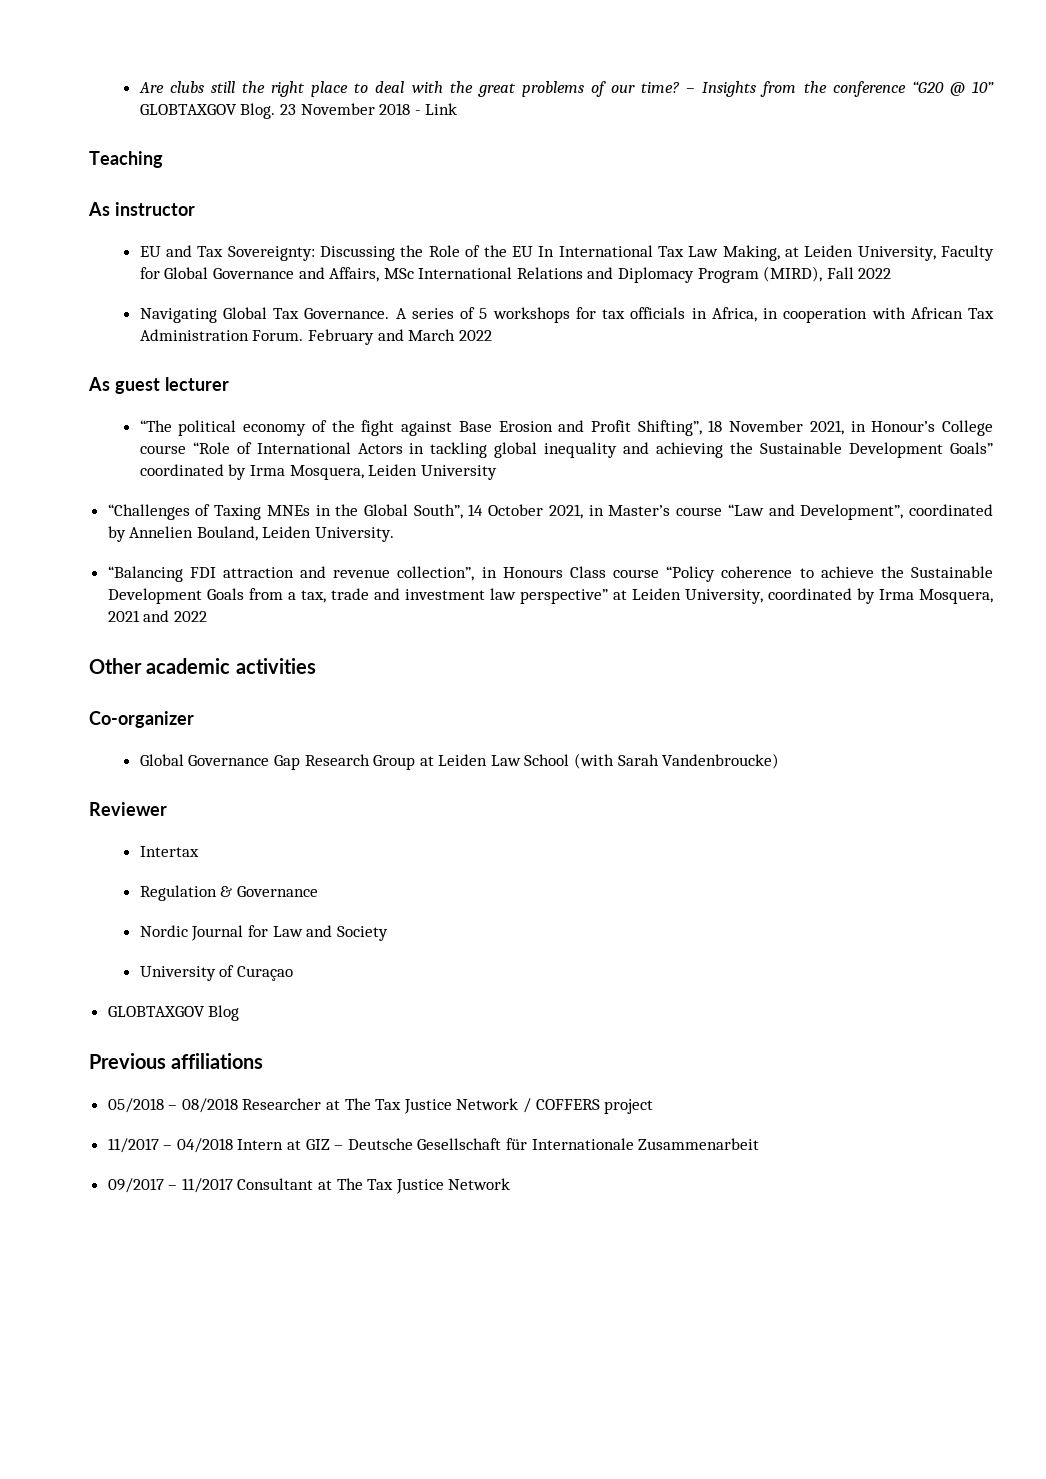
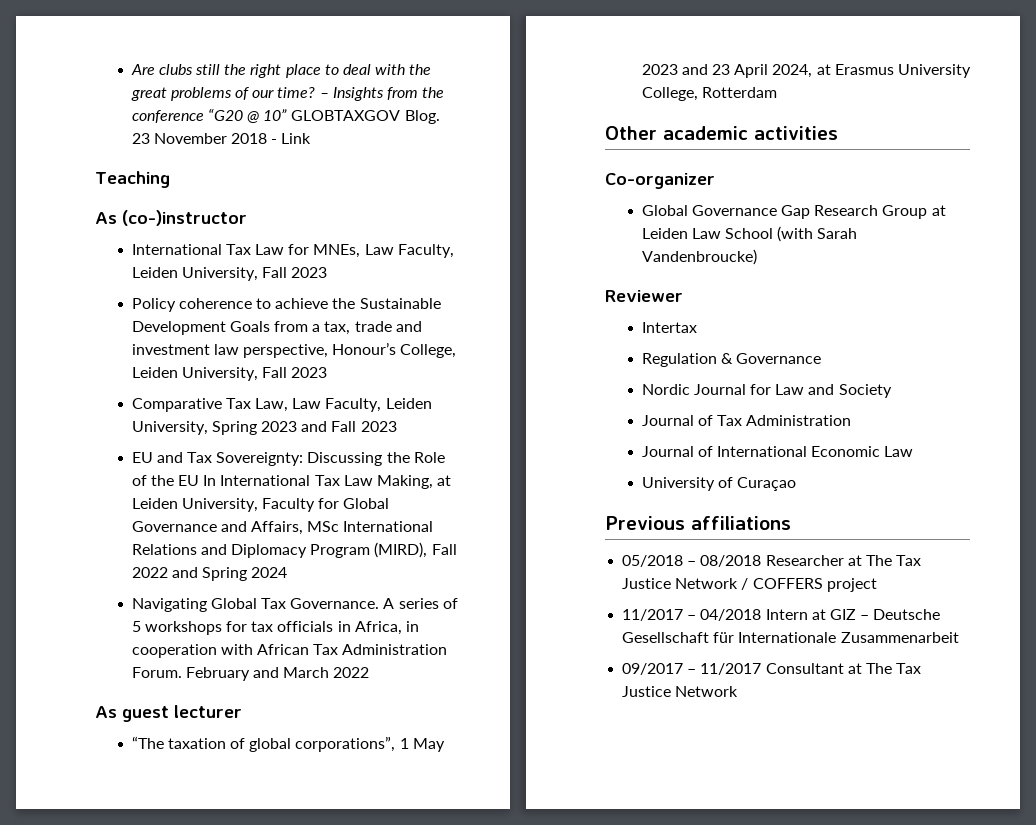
- As instructor
+ As (co-)instructor
+ International Tax Law for MNEs, Law Faculty, Leiden University, Fall 2023
+ Policy coherence to achieve the Sustainable Development Goals from a tax, trade and investment law perspective, Honour’s College, Leiden University, Fall 2023
+ Comparative Tax Law, Law Faculty, Leiden University, Spring 2023 and Fall 2023
- EU and Tax Sovereignty: Discussing the Role of the EU In International Tax Law Making, at Leiden University, Faculty for Global Governance and Affairs, MSc International Relations and Diplomacy Program (MIRD), Fall 2022
+ EU and Tax Sovereignty: Discussing the Role of the EU In International Tax Law Making, at Leiden University, Faculty for Global Governance and Affairs, MSc International Relations and Diplomacy Program (MIRD), Fall 2022 and Spring 2024
- “The political economy of the fight against Base Erosion and Profit Shifting”, 18 November 2021, in Honour’s College course “Role of International Actors in tackling global inequality and achieving the Sustainable Development Goals” coordinated by Irma Mosquera, Leiden University
- “Challenges of Taxing MNEs in the Global South”, 14 October 2021, in Master’s course “Law and Development”, coordinated by Annelien Bouland, Leiden University.
- “Balancing FDI attraction and revenue collection”, in Honours Class course “Policy coherence to achieve the Sustainable Development Goals from a tax, trade and investment law perspective” at Leiden University, coordinated by Irma Mosquera, 2021 and 2022
+ “The taxation of global corporations”, 1 May 2023 and 23 April 2024, at Erasmus University College, Rotterdam
+ Journal of Tax Administration
+ Journal of International Economic Law
- GLOBTAXGOV Blog

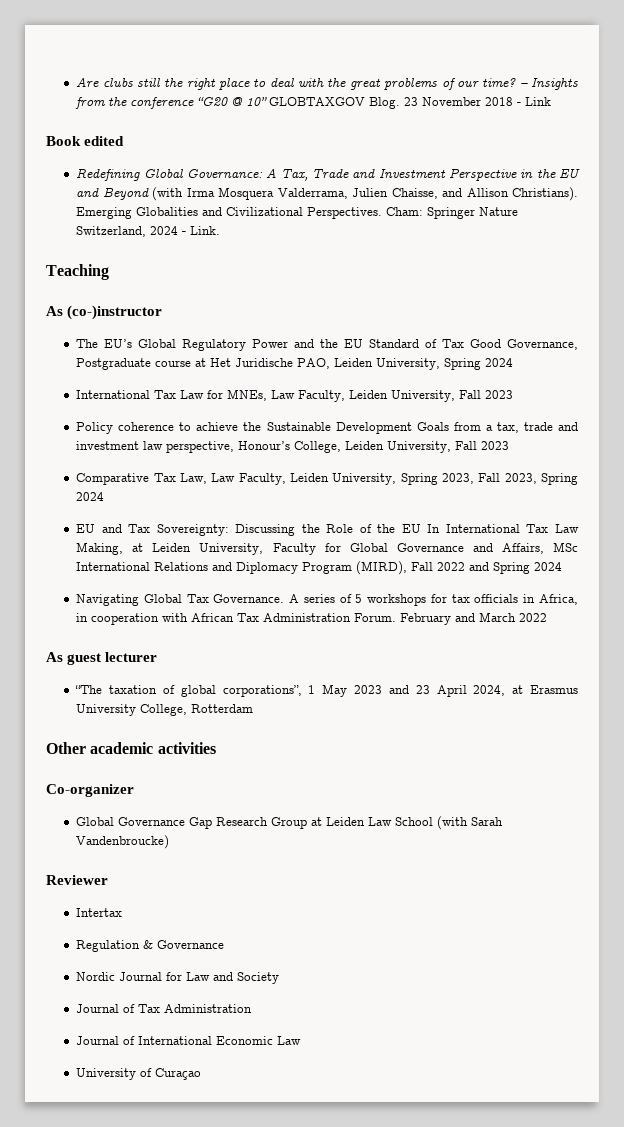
+ Book edited
+ Redefining Global Governance: A Tax, Trade and Investment Perspective in the EU and Beyond (with Irma Mosquera Valderrama, Julien Chaisse, and Allison Christians). Emerging Globalities and Civilizational Perspectives. Cham: Springer Nature Switzerland, 2024 - Link.
  Teaching
  As (co-)instructor
+ The EU’s Global Regulatory Power and the EU Standard of Tax Good Governance, Postgraduate course at Het Juridische PAO, Leiden University, Spring 2024
- Comparative Tax Law, Law Faculty, Leiden University, Spring 2023 and Fall 2023
+ Comparative Tax Law, Law Faculty, Leiden University, Spring 2023, Fall 2023, Spring 2024
- Previous affiliations
- 05/2018 – 08/2018 Researcher at The Tax Justice Network / COFFERS project
- 11/2017 – 04/2018 Intern at GIZ – Deutsche Gesellschaft für Internationale Zusammenarbeit
- 09/2017 – 11/2017 Consultant at The Tax Justice Network

